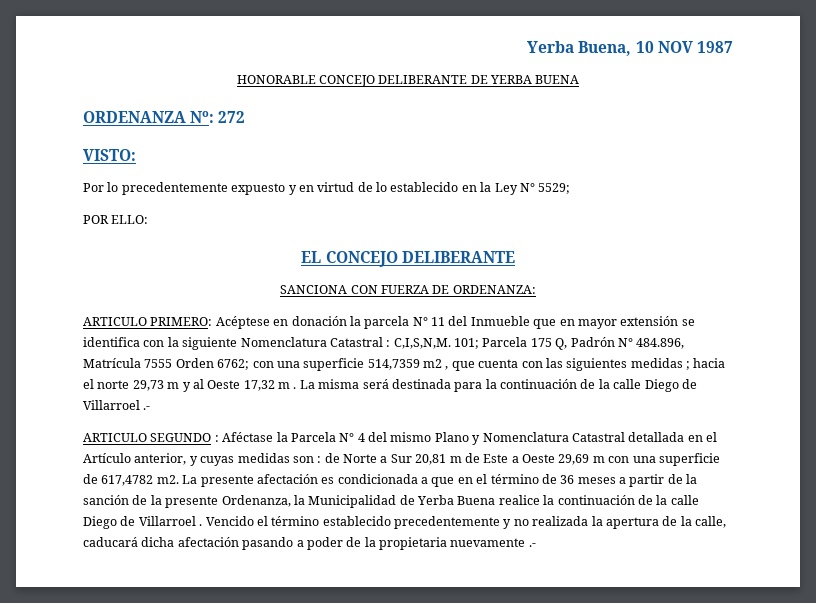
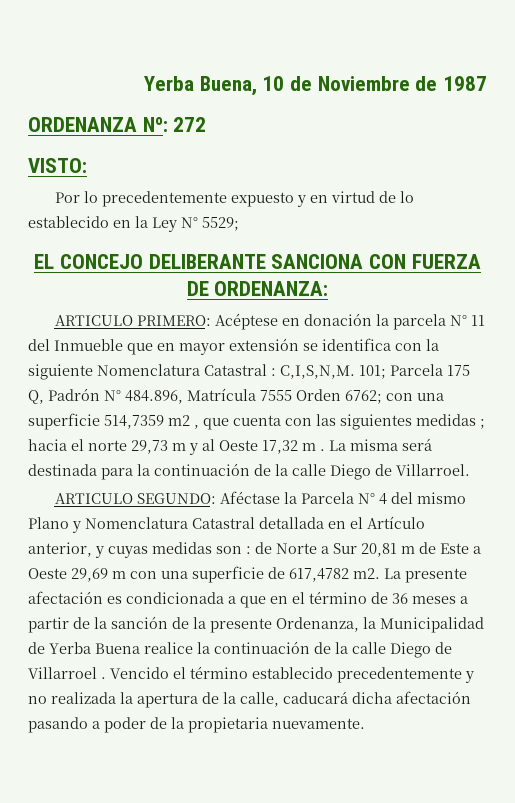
- Yerba Buena, 10 NOV 1987
- HONORABLE CONCEJO DELIBERANTE DE YERBA BUENA
+ Yerba Buena, 10 de Noviembre de 1987
- POR ELLO:
- EL CONCEJO DELIBERANTE
- SANCIONA CON FUERZA DE ORDENANZA:
+ EL CONCEJO DELIBERANTE SANCIONA CON FUERZA DE ORDENANZA:
- La misma será destinada para la continuación de la calle Diego de Villarroel .-
- ARTICULO SEGUNDO : Aféctase la Parcela N° 4 del mismo Plano y Nomenclatura Catastral detallada en el Artículo anterior, y cuyas medidas son : de Norte a Sur 20,81 m de Este a Oeste 29,69 m con una superficie de 617,4782 m2.
+ La misma será destinada para la continuación de la calle Diego de Villarroel.
+ ARTICULO SEGUNDO: Aféctase la Parcela N° 4 del mismo Plano y Nomenclatura Catastral detallada en el Artículo anterior, y cuyas medidas son : de Norte a Sur 20,81 m de Este a Oeste 29,69 m con una superficie de 617,4782 m2.
- Vencido el término establecido precedentemente y no realizada la apertura de la calle, caducará dicha afectación pasando a poder de la propietaria nuevamente .-
+ Vencido el término establecido precedentemente y no realizada la apertura de la calle, caducará dicha afectación pasando a poder de la propietaria nuevamente.

